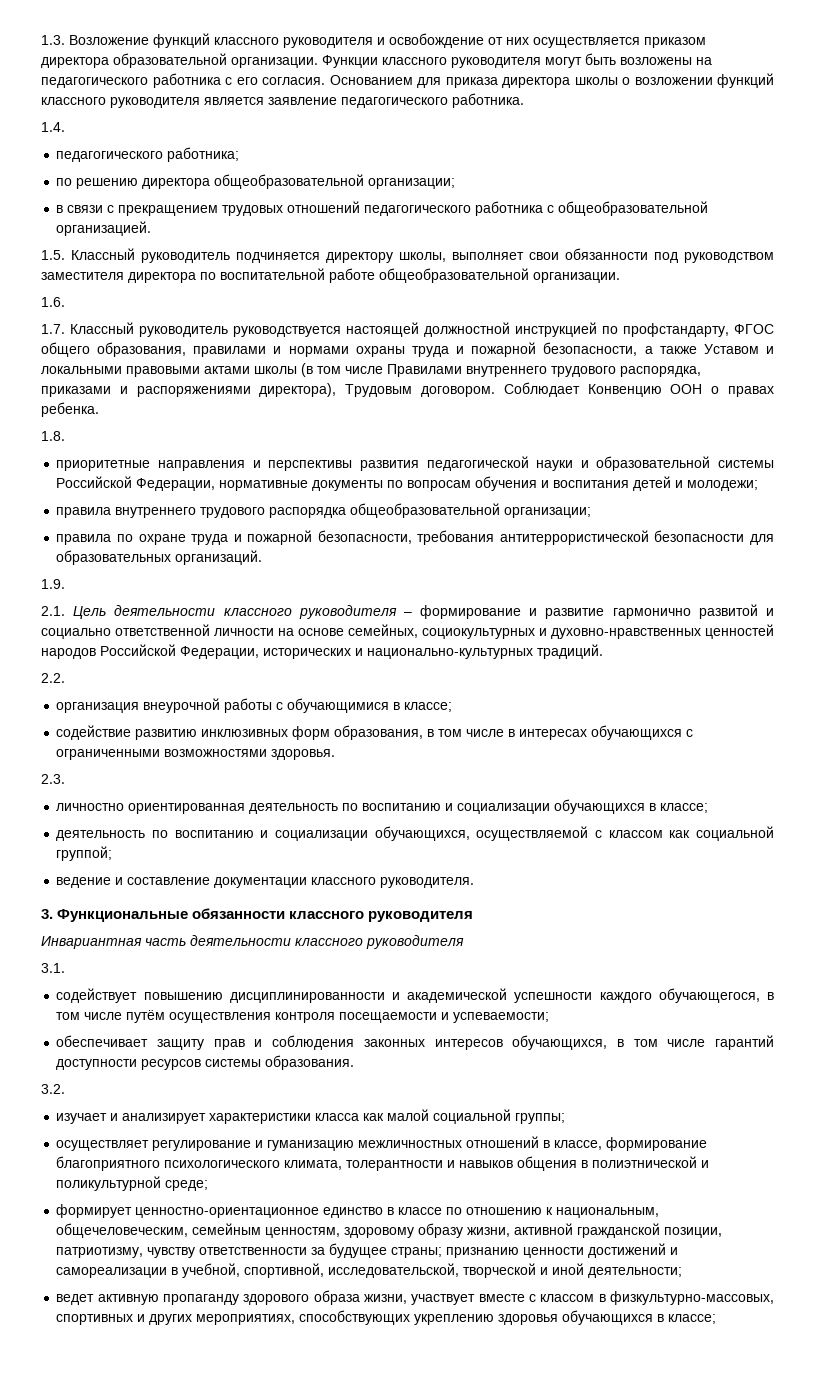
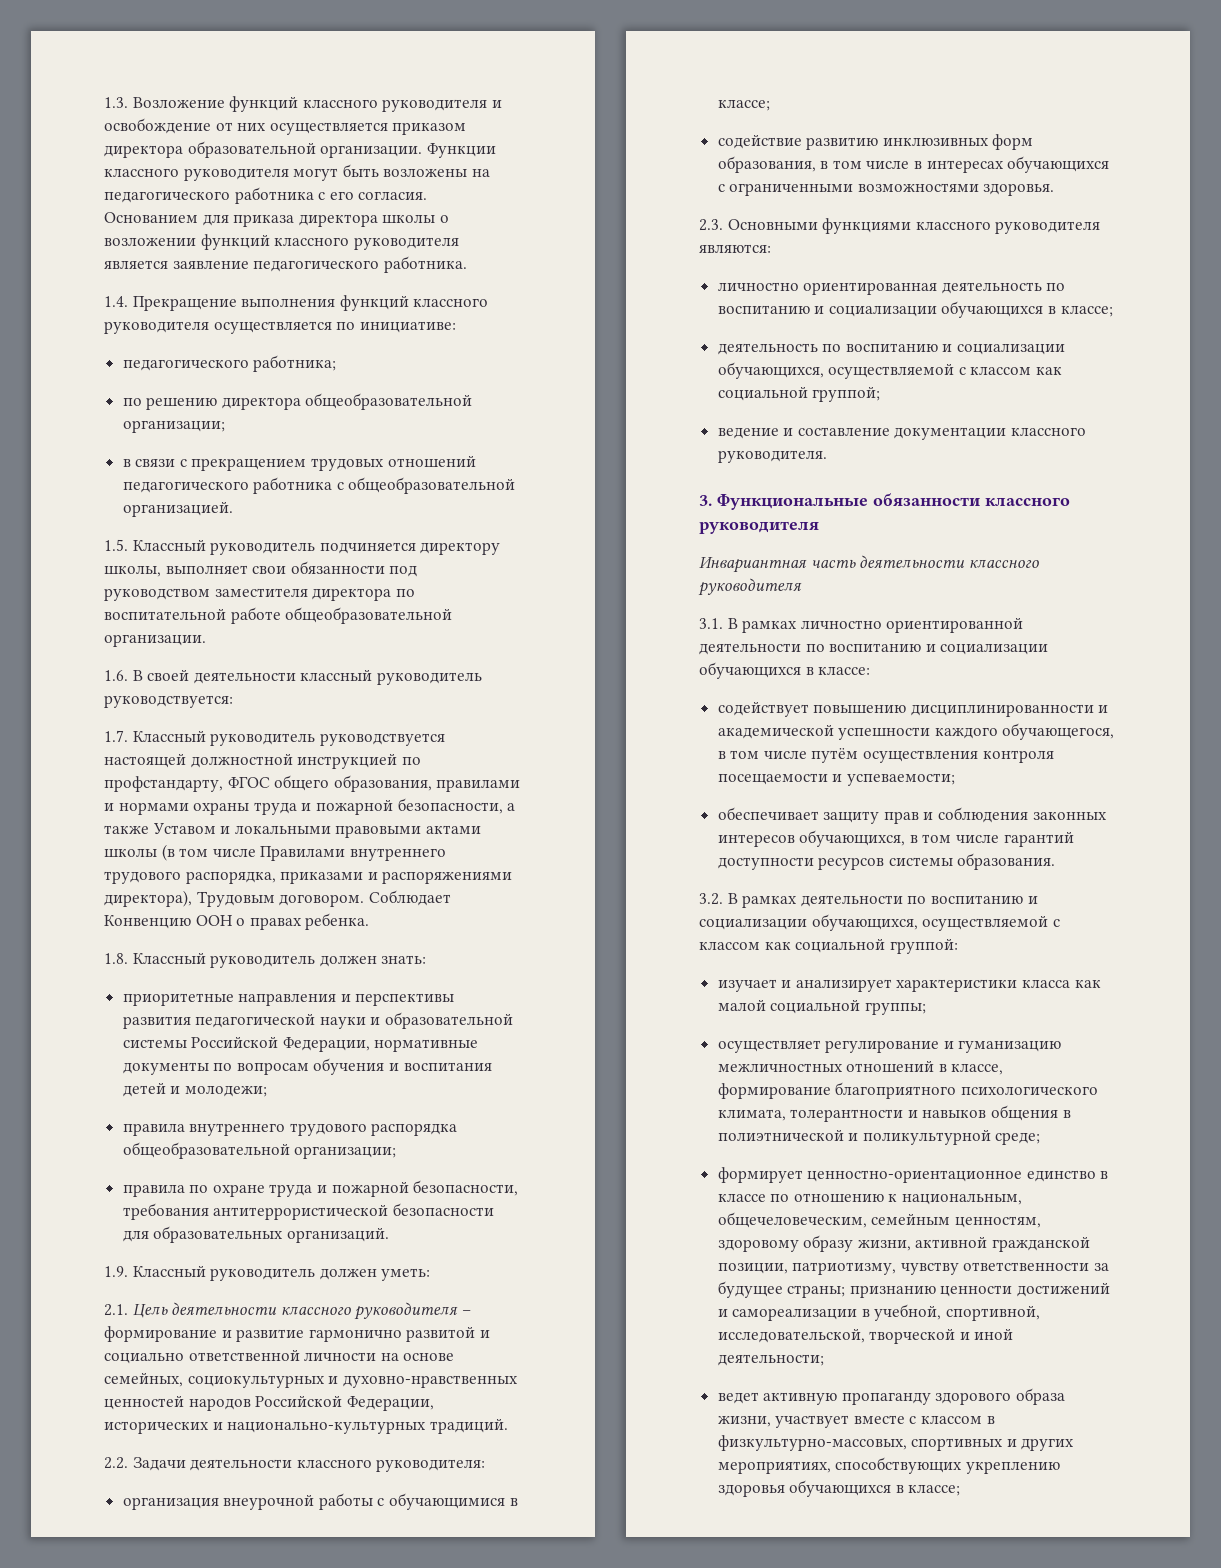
- 1.4.
+ 1.4. Прекращение выполнения функций классного руководителя осуществляется по инициативе:
- 1.6.
+ 1.6. В своей деятельности классный руководитель руководствуется:
- 1.8.
+ 1.8. Классный руководитель должен знать:
- 1.9.
+ 1.9. Классный руководитель должен уметь:
- 2.2.
+ 2.2. Задачи деятельности классного руководителя:
- 2.3.
+ 2.3. Основными функциями классного руководителя являются:
- 3.1.
+ 3.1. В рамках личностно ориентированной деятельности по воспитанию и социализации обучающихся в классе:
- 3.2.
+ 3.2. В рамках деятельности по воспитанию и социализации обучающихся, осуществляемой с классом как социальной группой:

